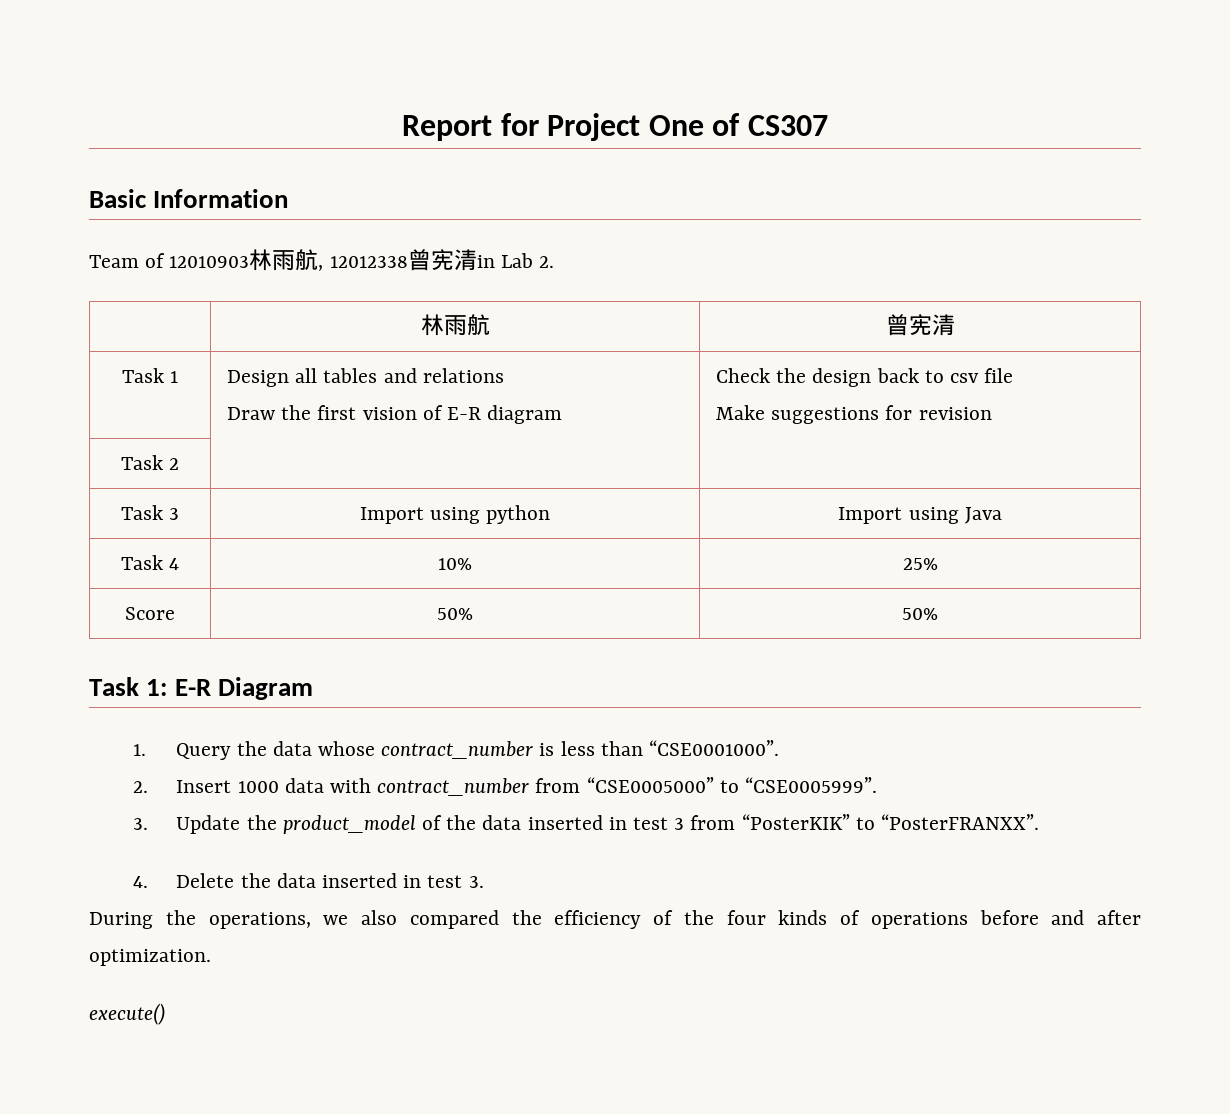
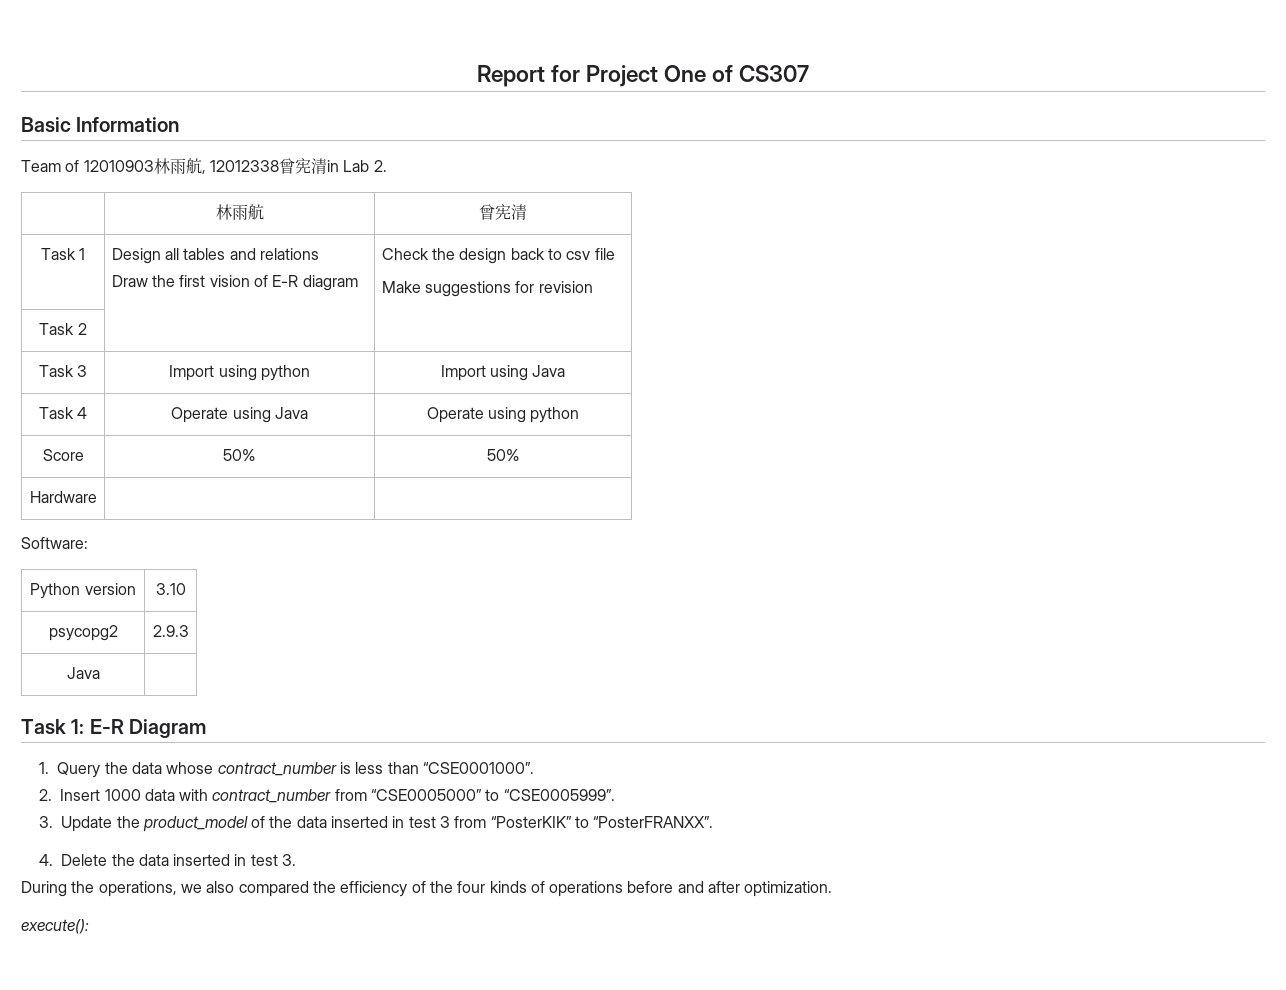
- Task 4 | 10% | 25%
+ Task 4 | Operate using Java | Operate using python
  Score | 50% | 50%
+ Hardware | |
+ Software:
+ Python version | 3.10
+ psycopg2 | 2.9.3
+ Java |
- execute()
+ execute():

